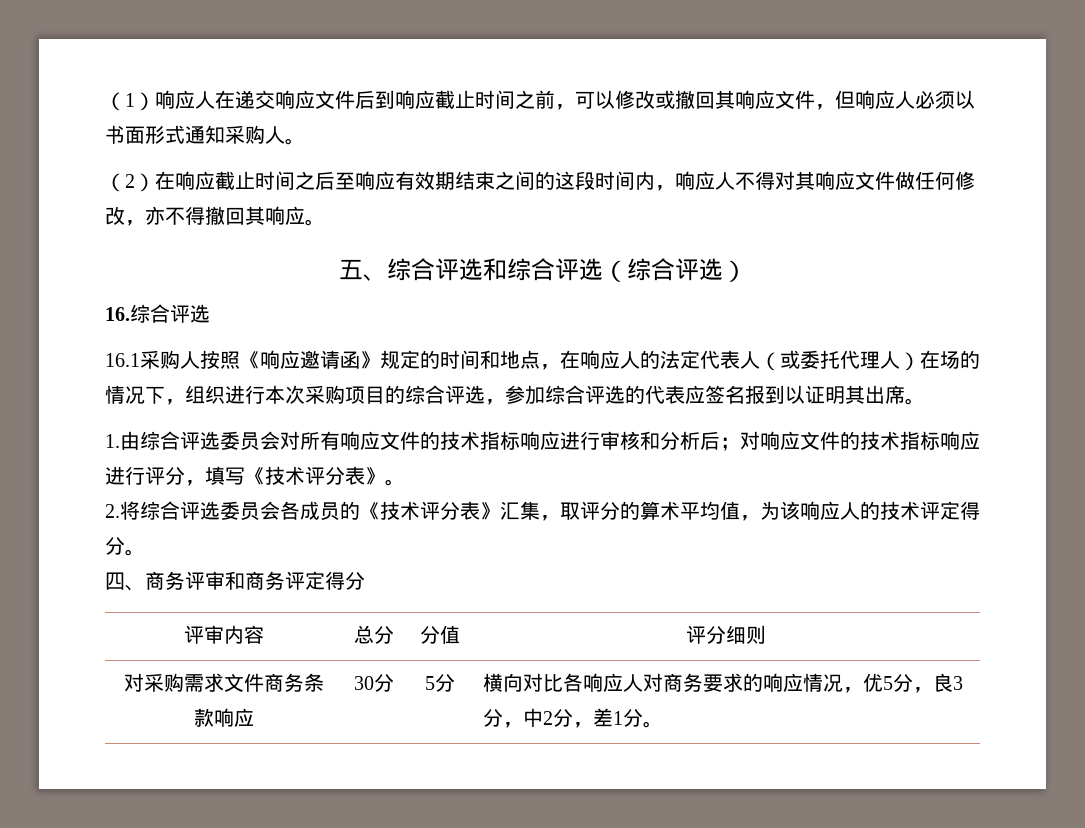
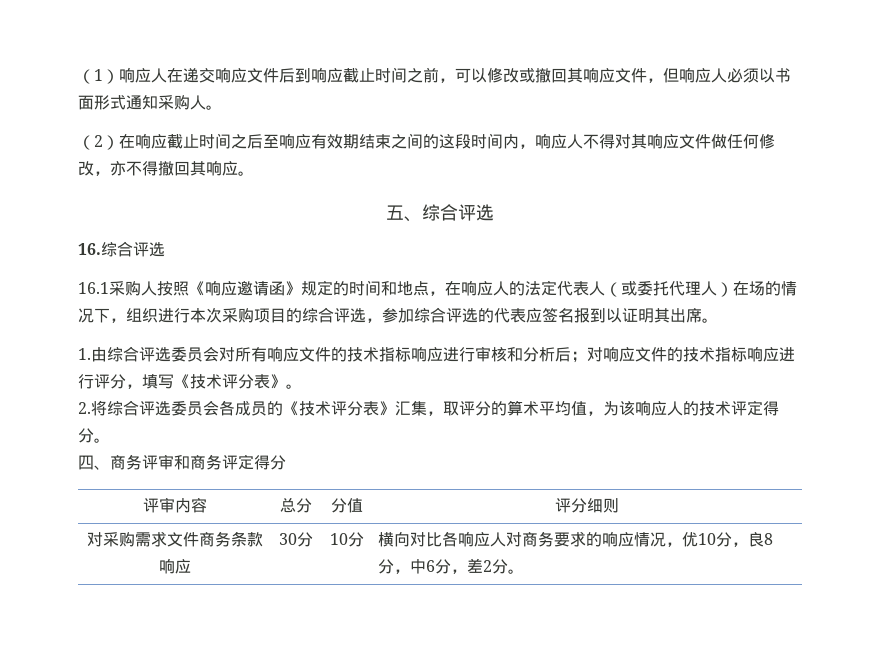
- 五、综合评选和综合评选（综合评选）
+ 五、综合评选
- 对采购需求文件商务条款响应 | 30分 | 5分 | 横向对比各响应人对商务要求的响应情况，优5分，良3分，中2分，差1分。
+ 对采购需求文件商务条款响应 | 30分 | 10分 | 横向对比各响应人对商务要求的响应情况，优10分，良8分，中6分，差2分。

